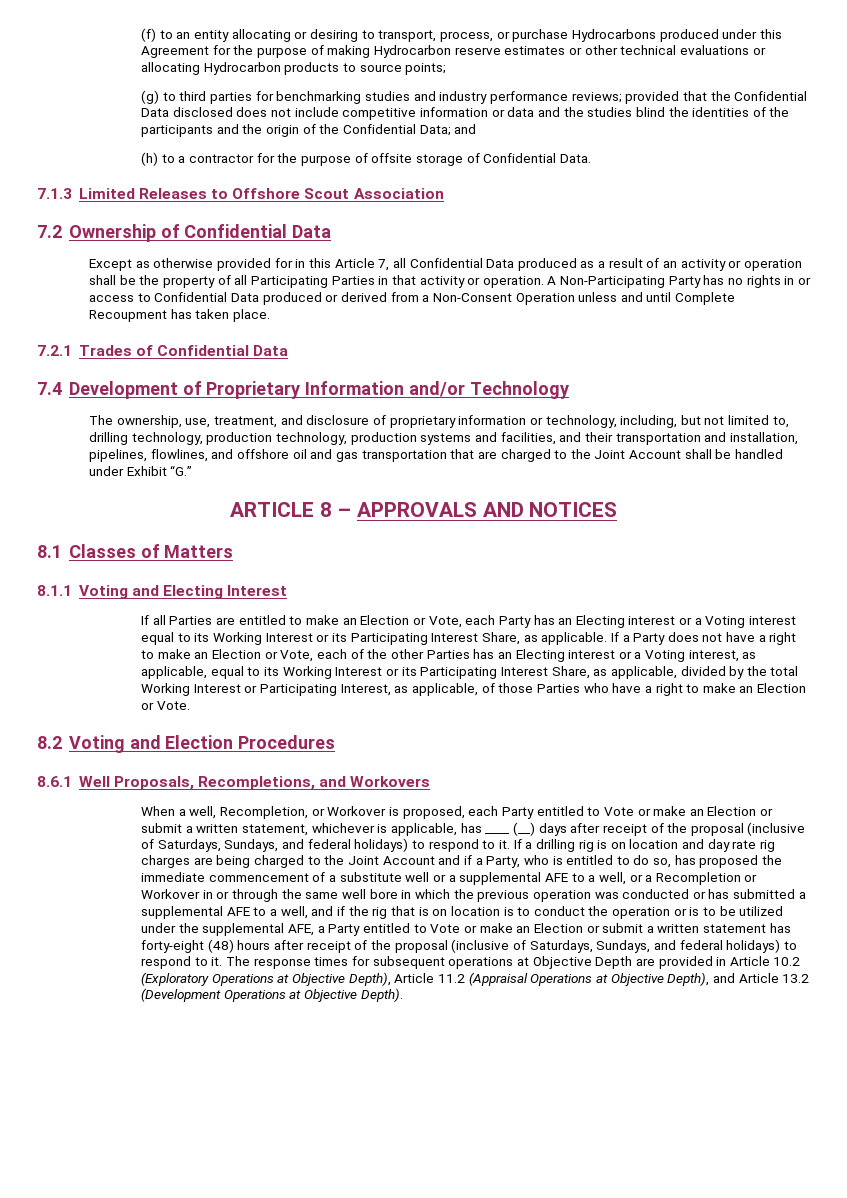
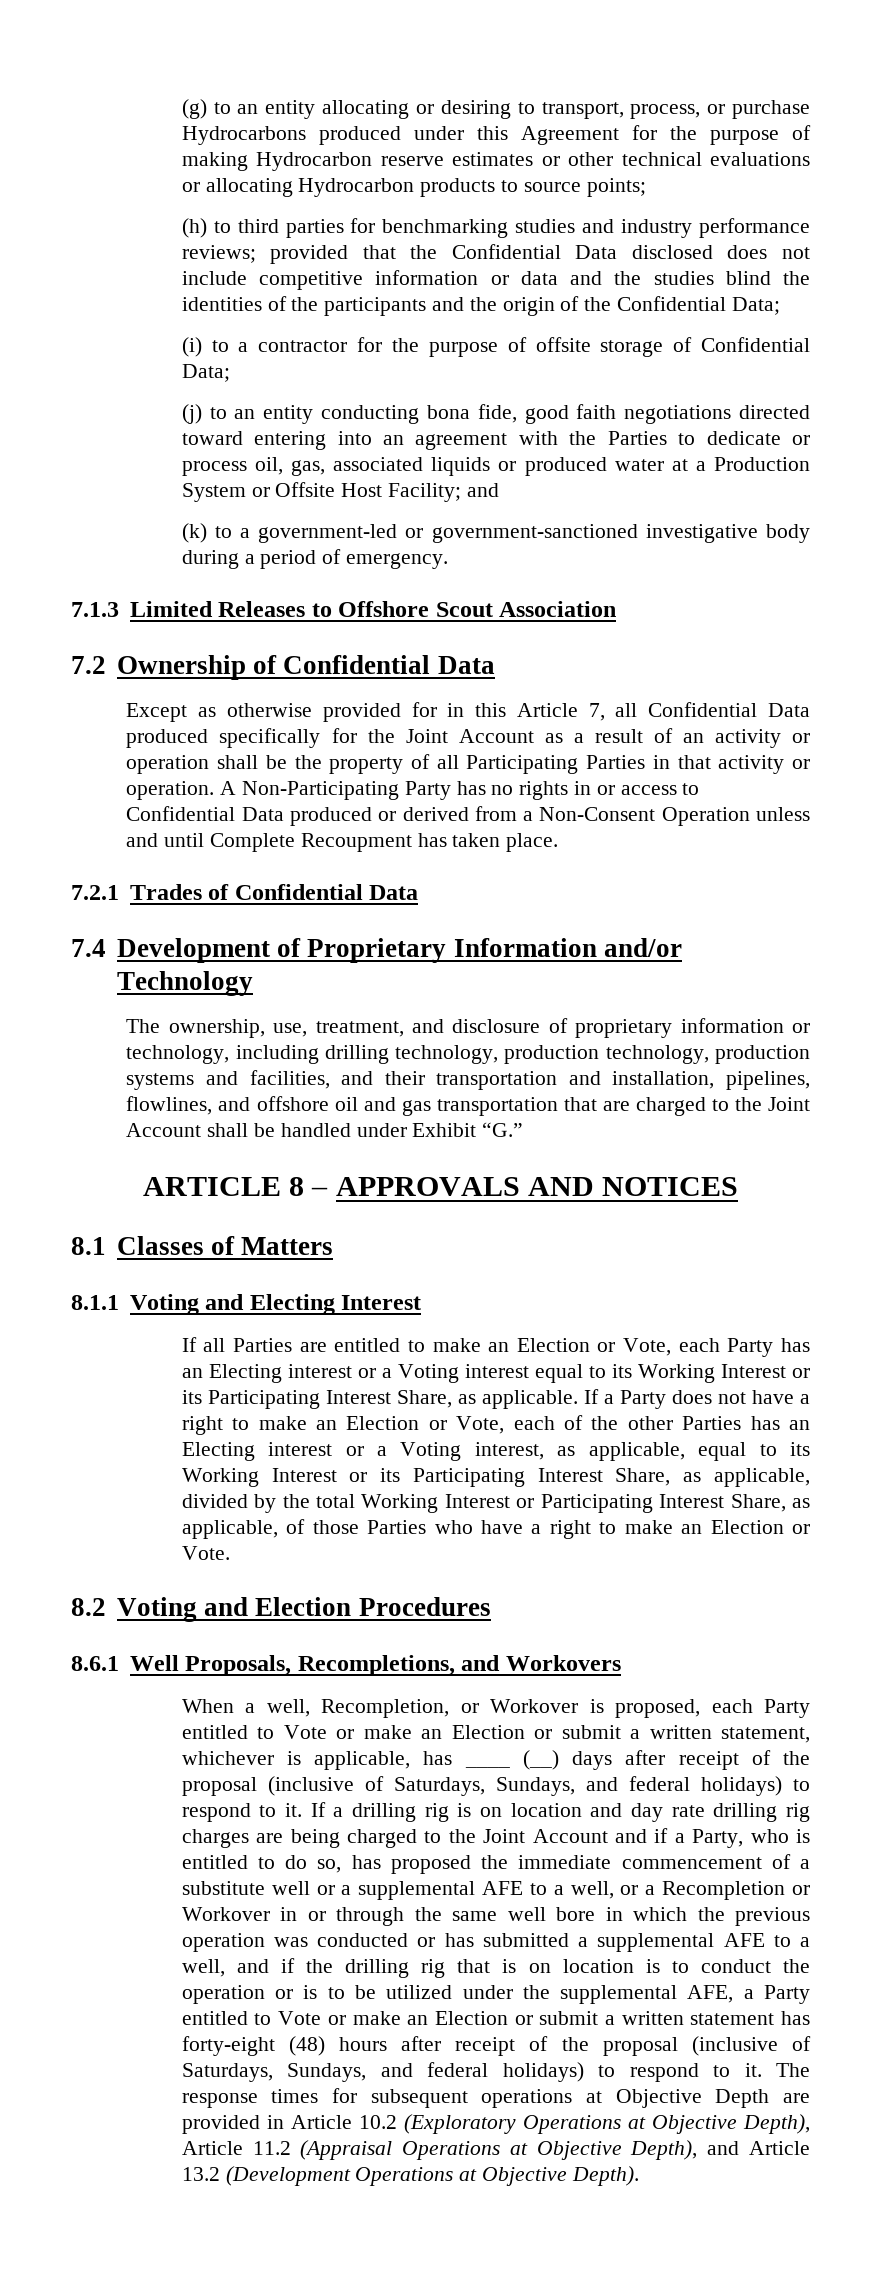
- (f) to an entity allocating or desiring to transport, process, or purchase Hydrocarbons produced under this Agreement for the purpose of making Hydrocarbon reserve estimates or other technical evaluations or allocating Hydrocarbon products to source points;
+ (g) to an entity allocating or desiring to transport, process, or purchase Hydrocarbons produced under this Agreement for the purpose of making Hydrocarbon reserve estimates or other technical evaluations or allocating Hydrocarbon products to source points;
- (g) to third parties for benchmarking studies and industry performance reviews; provided that the Confidential Data disclosed does not include competitive information or data and the studies blind the identities of the participants and the origin of the Confidential Data; and
- (h) to a contractor for the purpose of offsite storage of Confidential Data.
+ (h) to third parties for benchmarking studies and industry performance reviews; provided that the Confidential Data disclosed does not include competitive information or data and the studies blind the identities of the participants and the origin of the Confidential Data;
+ (i) to a contractor for the purpose of offsite storage of Confidential Data;
+ (j) to an entity conducting bona fide, good faith negotiations directed toward entering into an agreement with the Parties to dedicate or process oil, gas, associated liquids or produced water at a Production System or Offsite Host Facility; and
+ (k) to a government-led or government-sanctioned investigative body during a period of emergency.
- Except as otherwise provided for in this Article 7, all Confidential Data produced as a result of an activity or operation shall be the property of all Participating Parties in that activity or operation.
+ Except as otherwise provided for in this Article 7, all Confidential Data produced specifically for the Joint Account as a result of an activity or operation shall be the property of all Participating Parties in that activity or operation.
- The ownership, use, treatment, and disclosure of proprietary information or technology, including, but not limited to, drilling technology, production technology, production systems and facilities, and their transportation and installation, pipelines, flowlines, and offshore oil and gas transportation that are charged to the Joint Account shall be handled under Exhibit “G.”
+ The ownership, use, treatment, and disclosure of proprietary information or technology, including drilling technology, production technology, production systems and facilities, and their transportation and installation, pipelines, flowlines, and offshore oil and gas transportation that are charged to the Joint Account shall be handled under Exhibit “G.”
- If a Party does not have a right to make an Election or Vote, each of the other Parties has an Electing interest or a Voting interest, as applicable, equal to its Working Interest or its Participating Interest Share, as applicable, divided by the total Working Interest or Participating Interest, as applicable, of those Parties who have a right to make an Election or Vote.
+ If a Party does not have a right to make an Election or Vote, each of the other Parties has an Electing interest or a Voting interest, as applicable, equal to its Working Interest or its Participating Interest Share, as applicable, divided by the total Working Interest or Participating Interest Share, as applicable, of those Parties who have a right to make an Election or Vote.
- If a drilling rig is on location and day rate rig charges are being charged to the Joint Account and if a Party, who is entitled to do so, has proposed the immediate commencement of a substitute well or a supplemental AFE to a well, or a Recompletion or Workover in or through the same well bore in which the previous operation was conducted or has submitted a supplemental AFE to a well, and if the rig that is on location is to conduct the operation or is to be utilized under the supplemental AFE, a Party entitled to Vote or make an Election or submit a written statement has forty-eight (48) hours after receipt of the proposal (inclusive of Saturdays, Sundays, and federal holidays) to respond to it.
+ If a drilling rig is on location and day rate drilling rig charges are being charged to the Joint Account and if a Party, who is entitled to do so, has proposed the immediate commencement of a substitute well or a supplemental AFE to a well, or a Recompletion or Workover in or through the same well bore in which the previous operation was conducted or has submitted a supplemental AFE to a well, and if the drilling rig that is on location is to conduct the operation or is to be utilized under the supplemental AFE, a Party entitled to Vote or make an Election or submit a written statement has forty-eight (48) hours after receipt of the proposal (inclusive of Saturdays, Sundays, and federal holidays) to respond to it.

